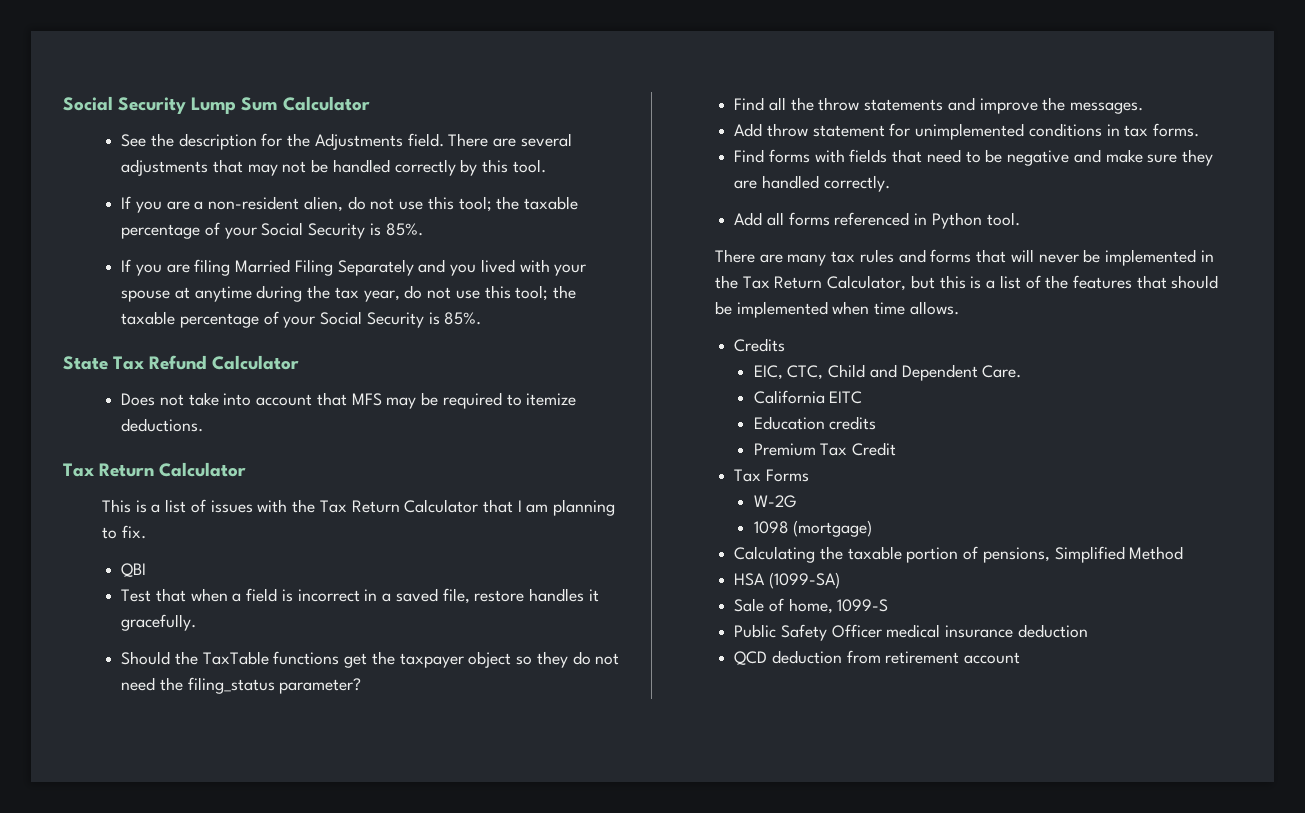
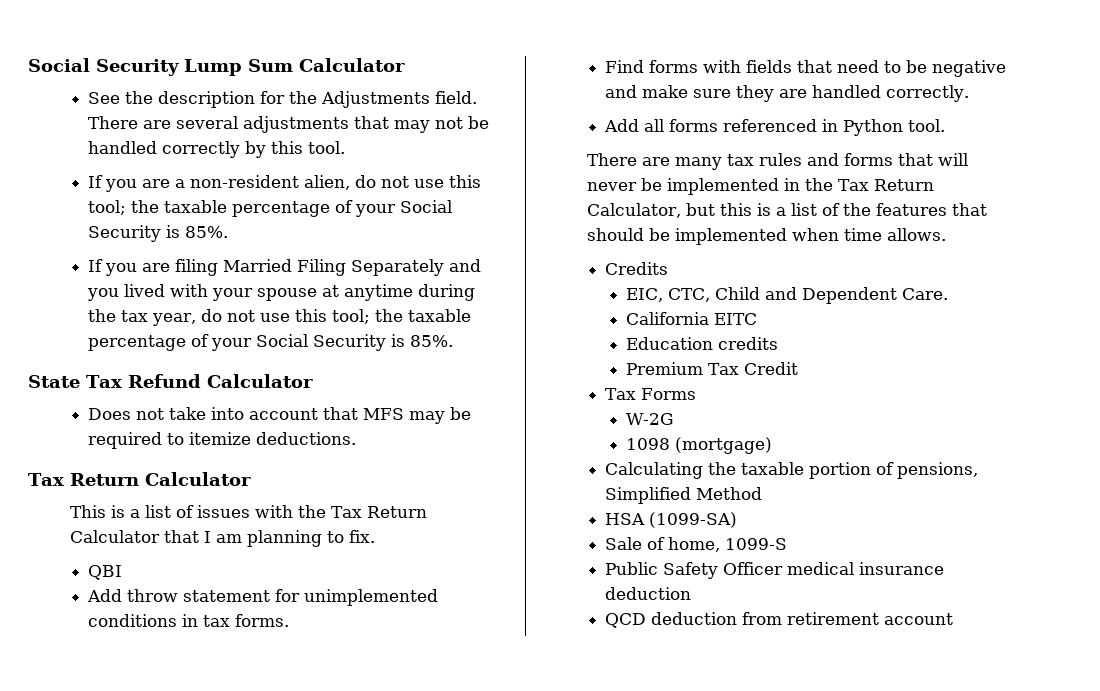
- Test that when a field is incorrect in a saved file, restore handles it gracefully.
- Should the TaxTable functions get the taxpayer object so they do not need the filing_status parameter?
- Find all the throw statements and improve the messages.

